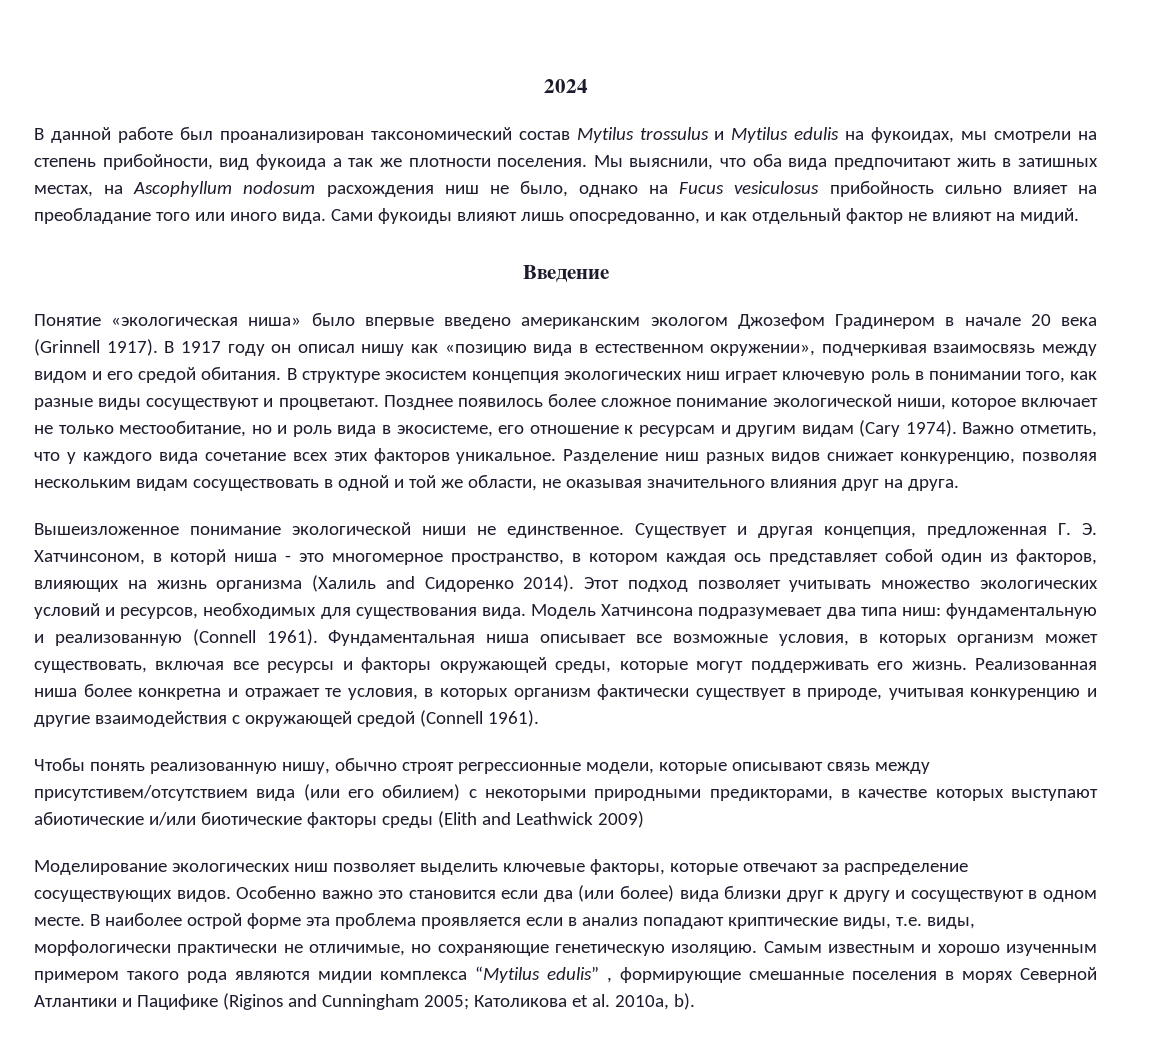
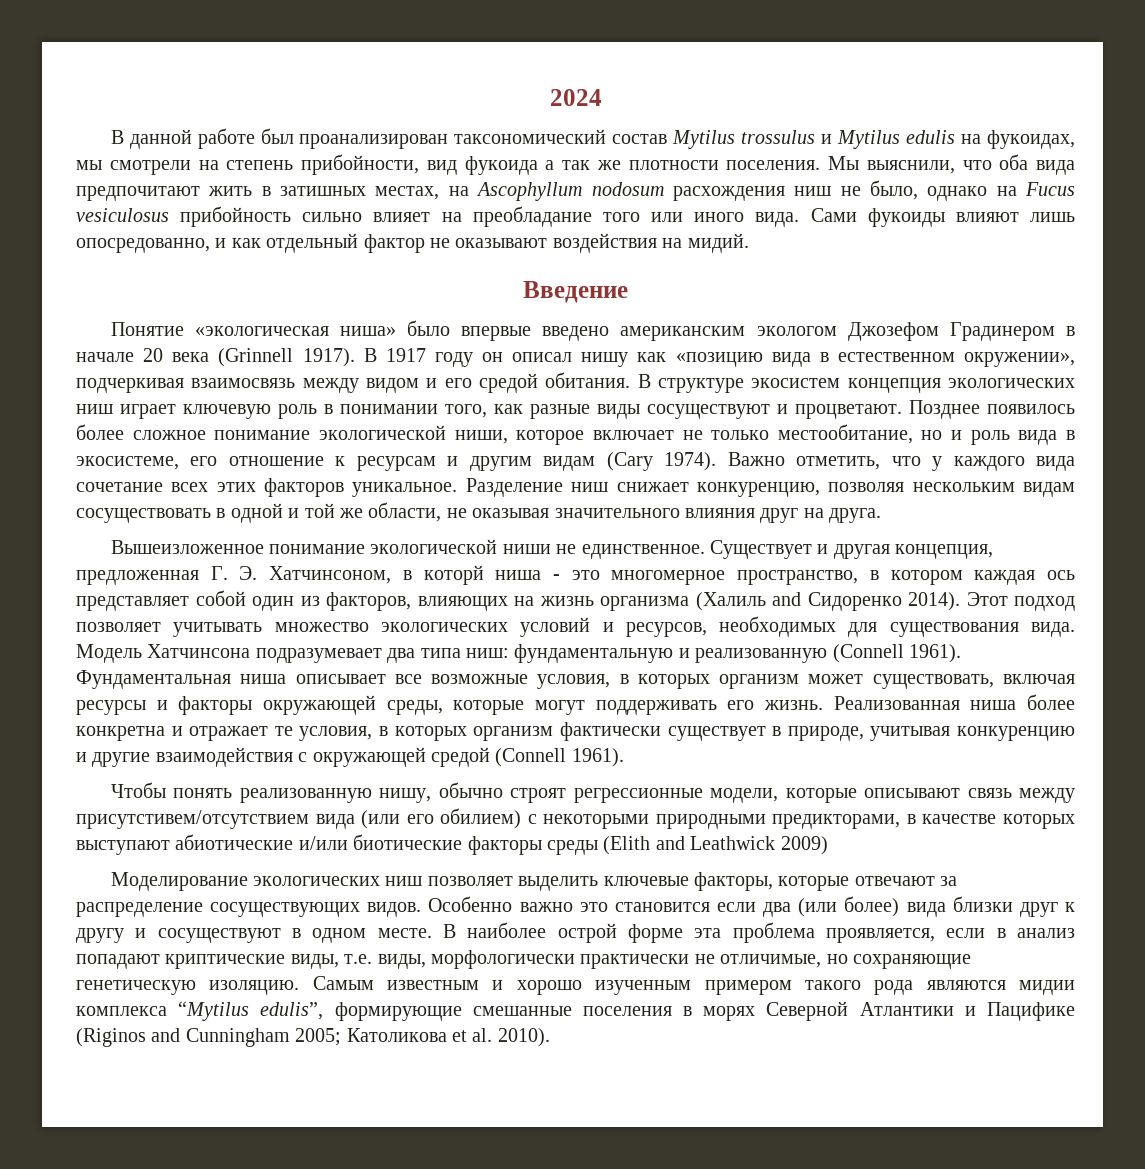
- Сами фукоиды влияют лишь опосредованно, и как отдельный фактор не влияют на мидий.
+ Сами фукоиды влияют лишь опосредованно, и как отдельный фактор не оказывают воздействия на мидий.
- Разделение ниш разных видов снижает конкуренцию, позволяя нескольким видам сосуществовать в одной и той же области, не оказывая значительного влияния друг на друга.
+ Разделение ниш снижает конкуренцию, позволяя нескольким видам сосуществовать в одной и той же области, не оказывая значительного влияния друг на друга.
- Фундаментальная ниша описывает все возможные условия, в которых организм может существовать, включая все ресурсы и факторы окружающей среды, которые могут поддерживать его жизнь.
+ Фундаментальная ниша описывает все возможные условия, в которых организм может существовать, включая ресурсы и факторы окружающей среды, которые могут поддерживать его жизнь.
- В наиболее острой форме эта проблема проявляется если в анализ попадают криптические виды, т.е. виды, морфологически практически не отличимые, но сохраняющие генетическую изоляцию.
+ В наиболее острой форме эта проблема проявляется, если в анализ попадают криптические виды, т.е. виды, морфологически практически не отличимые, но сохраняющие генетическую изоляцию.
- Самым известным и хорошо изученным примером такого рода являются мидии комплекса “Mytilus edulis” , формирующие смешанные поселения в морях Северной Атлантики и Пацифике (Riginos and Cunningham 2005; Католикова et al. 2010a, b).
+ Самым известным и хорошо изученным примером такого рода являются мидии комплекса “Mytilus edulis”, формирующие смешанные поселения в морях Северной Атлантики и Пацифике (Riginos and Cunningham 2005; Католикова et al. 2010).

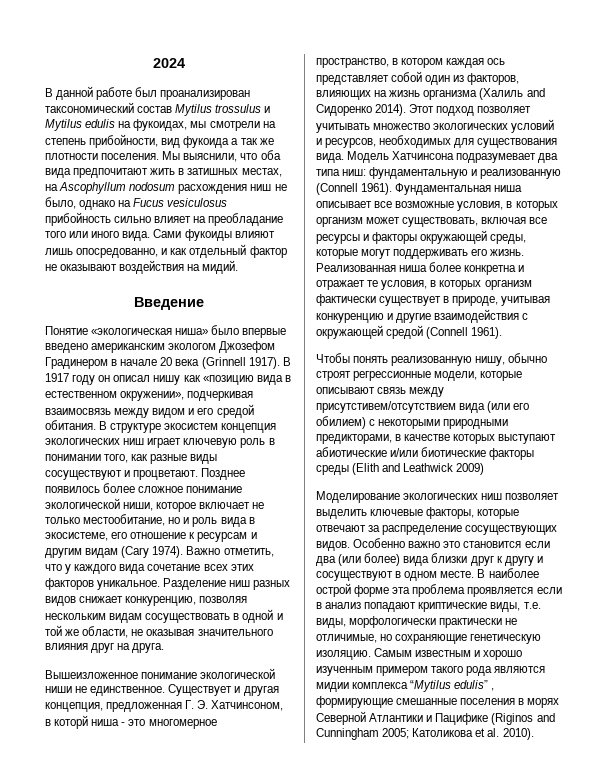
- Разделение ниш снижает конкуренцию, позволяя нескольким видам сосуществовать в одной и той же области, не оказывая значительного влияния друг на друга.
+ Разделение ниш разных видов снижает конкуренцию, позволяя нескольким видам сосуществовать в одной и той же области, не оказывая значительного влияния друг на друга.
- Фундаментальная ниша описывает все возможные условия, в которых организм может существовать, включая ресурсы и факторы окружающей среды, которые могут поддерживать его жизнь.
+ Фундаментальная ниша описывает все возможные условия, в которых организм может существовать, включая все ресурсы и факторы окружающей среды, которые могут поддерживать его жизнь.
- В наиболее острой форме эта проблема проявляется, если в анализ попадают криптические виды, т.е. виды, морфологически практически не отличимые, но сохраняющие генетическую изоляцию.
+ В наиболее острой форме эта проблема проявляется если в анализ попадают криптические виды, т.е. виды, морфологически практически не отличимые, но сохраняющие генетическую изоляцию.
- Самым известным и хорошо изученным примером такого рода являются мидии комплекса “Mytilus edulis”, формирующие смешанные поселения в морях Северной Атлантики и Пацифике (Riginos and Cunningham 2005; Католикова et al. 2010).
+ Самым известным и хорошо изученным примером такого рода являются мидии комплекса “Mytilus edulis” , формирующие смешанные поселения в морях Северной Атлантики и Пацифике (Riginos and Cunningham 2005; Католикова et al. 2010).

